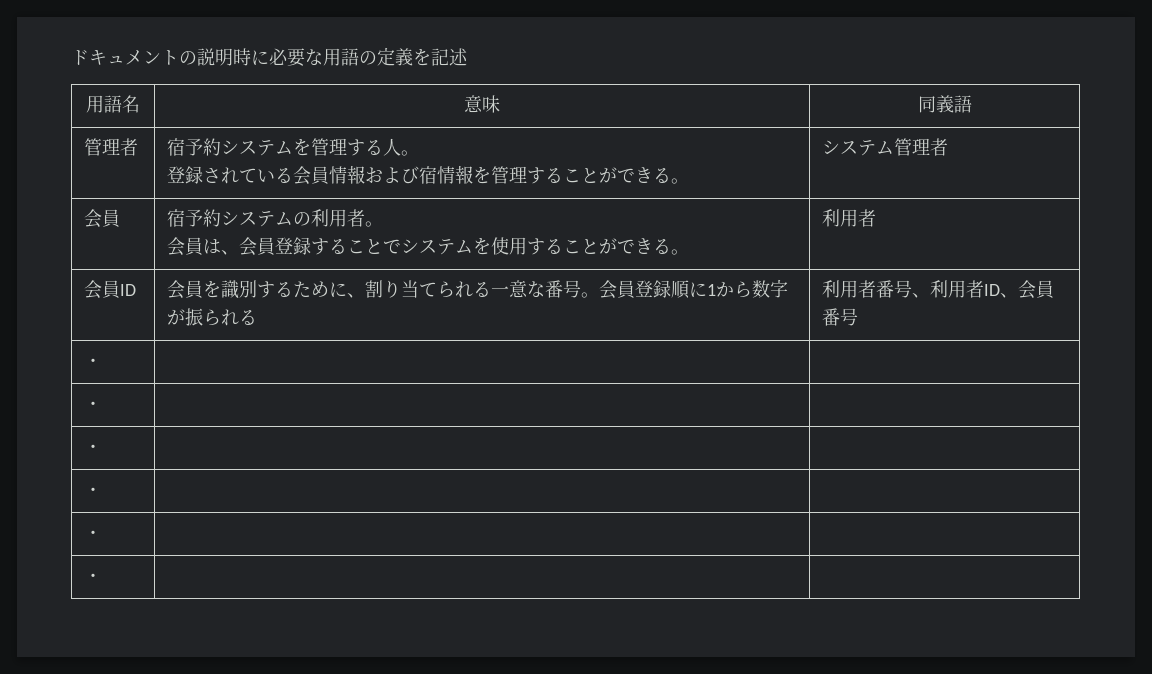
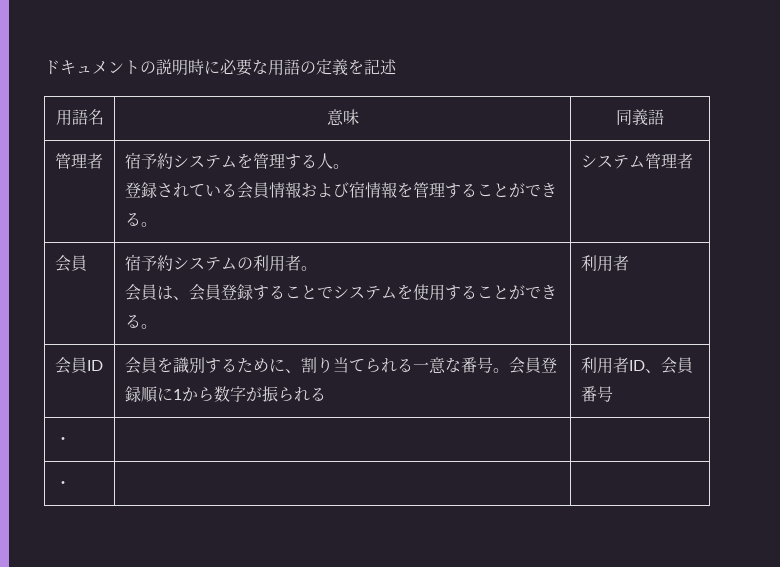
- 会員ID | 会員を識別するために、割り当てられる一意な番号。会員登録順に1から数字が振られる | 利用者番号、利用者ID、会員番号
+ 会員ID | 会員を識別するために、割り当てられる一意な番号。会員登録順に1から数字が振られる | 利用者ID、会員番号
- ・ | |
- ・ | |
- ・ | |
- ・ | |

